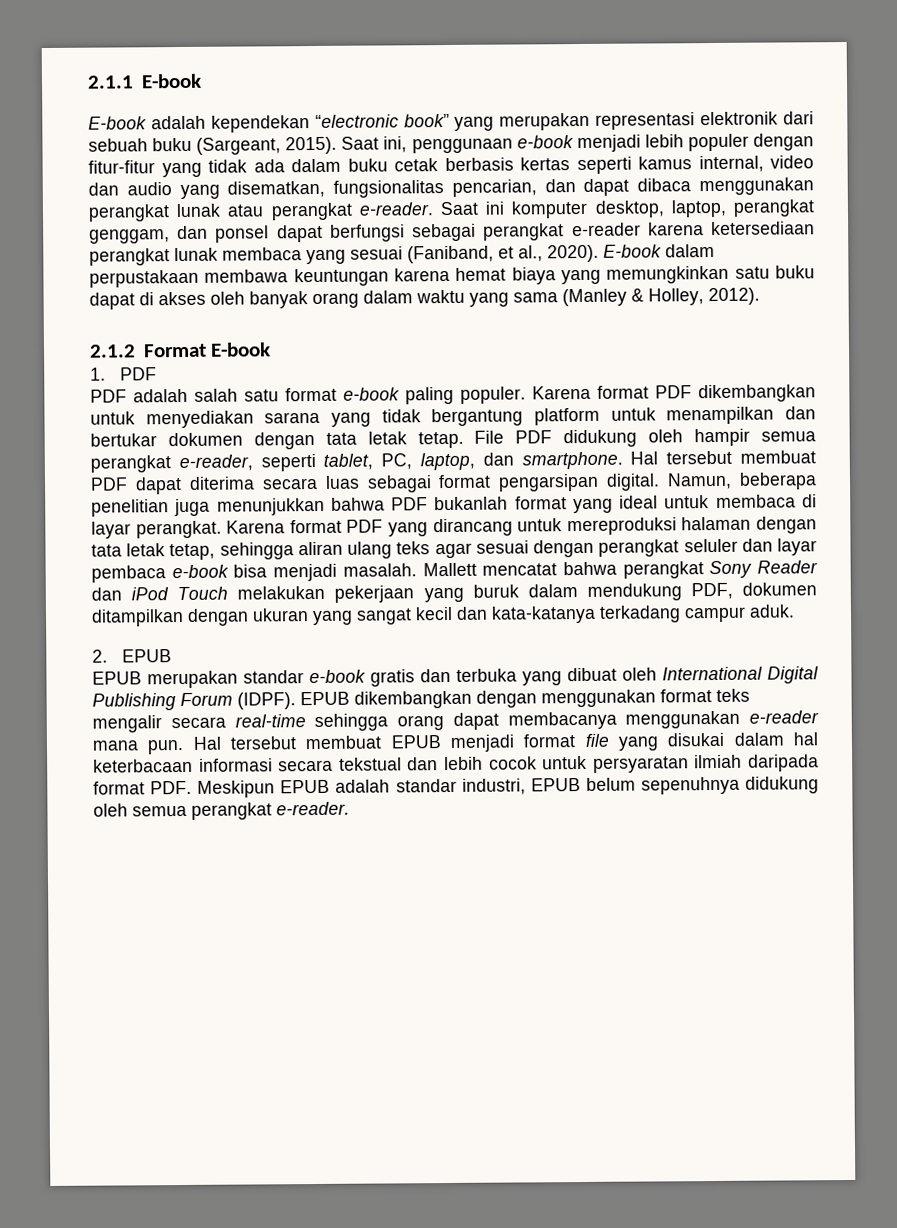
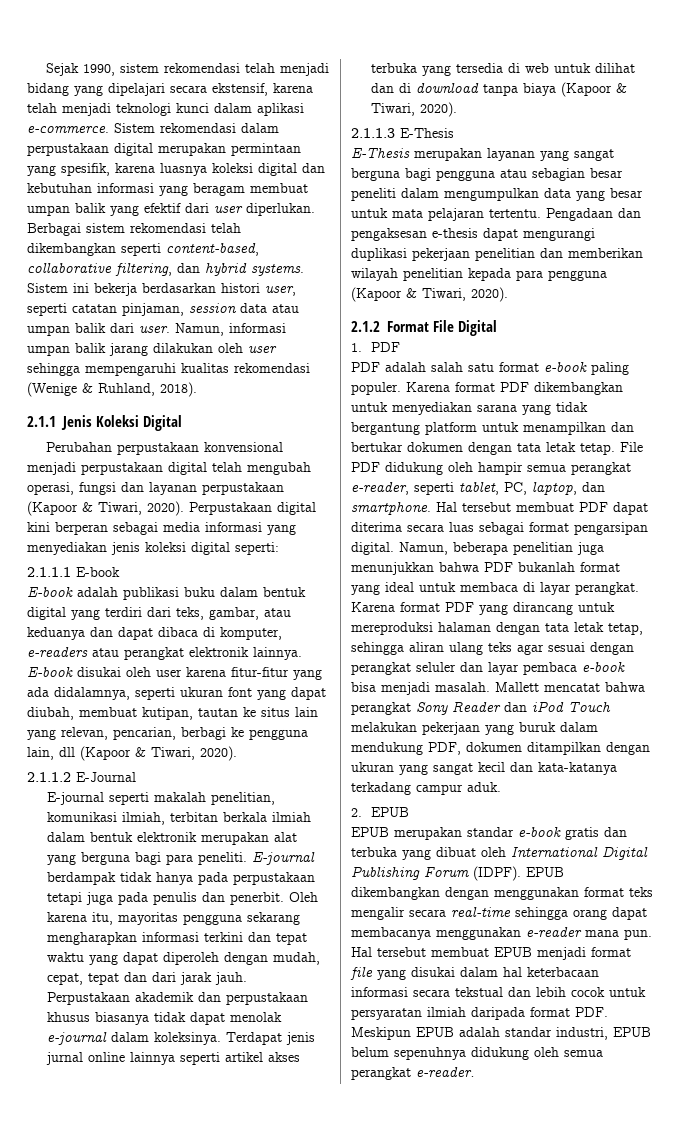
- 2.1.1 E-book
- E-book adalah kependekan “electronic book” yang merupakan representasi elektronik dari sebuah buku (Sargeant, 2015). Saat ini, penggunaan e-book menjadi lebih populer dengan fitur-fitur yang tidak ada dalam buku cetak berbasis kertas seperti kamus internal, video dan audio yang disematkan, fungsionalitas pencarian, dan dapat dibaca menggunakan perangkat lunak atau perangkat e-reader. Saat ini komputer desktop, laptop, perangkat genggam, dan ponsel dapat berfungsi sebagai perangkat e-reader karena ketersediaan perangkat lunak membaca yang sesuai (Faniband, et al., 2020). E-book dalam perpustakaan membawa keuntungan karena hemat biaya yang memungkinkan satu buku dapat di akses oleh banyak orang dalam waktu yang sama (Manley & Holley, 2012).
+ Sejak 1990, sistem rekomendasi telah menjadi bidang yang dipelajari secara ekstensif, karena telah menjadi teknologi kunci dalam aplikasi e-commerce. Sistem rekomendasi dalam perpustakaan digital merupakan permintaan yang spesifik, karena luasnya koleksi digital dan kebutuhan informasi yang beragam membuat umpan balik yang efektif dari user diperlukan. Berbagai sistem rekomendasi telah dikembangkan seperti content-based, collaborative filtering, dan hybrid systems. Sistem ini bekerja berdasarkan histori user, seperti catatan pinjaman, session data atau umpan balik dari user. Namun, informasi umpan balik jarang dilakukan oleh user sehingga mempengaruhi kualitas rekomendasi (Wenige & Ruhland, 2018).
+ 2.1.1 Jenis Koleksi Digital
+ Perubahan perpustakaan konvensional menjadi perpustakaan digital telah mengubah operasi, fungsi dan layanan perpustakaan (Kapoor & Tiwari, 2020). Perpustakaan digital kini berperan sebagai media informasi yang menyediakan jenis koleksi digital seperti:
+ 2.1.1.1 E-book
+ E-book adalah publikasi buku dalam bentuk digital yang terdiri dari teks, gambar, atau keduanya dan dapat dibaca di komputer, e-readers atau perangkat elektronik lainnya. E-book disukai oleh user karena fitur-fitur yang ada didalamnya, seperti ukuran font yang dapat diubah, membuat kutipan, tautan ke situs lain yang relevan, pencarian, berbagi ke pengguna lain, dll (Kapoor & Tiwari, 2020).
+ 2.1.1.2 E-Journal
+ E-journal seperti makalah penelitian, komunikasi ilmiah, terbitan berkala ilmiah dalam bentuk elektronik merupakan alat yang berguna bagi para peneliti. E-journal berdampak tidak hanya pada perpustakaan tetapi juga pada penulis dan penerbit. Oleh karena itu, mayoritas pengguna sekarang mengharapkan informasi terkini dan tepat waktu yang dapat diperoleh dengan mudah, cepat, tepat dan dari jarak jauh. Perpustakaan akademik dan perpustakaan khusus biasanya tidak dapat menolak e-journal dalam koleksinya. Terdapat jenis jurnal online lainnya seperti artikel akses terbuka yang tersedia di web untuk dilihat dan di download tanpa biaya (Kapoor & Tiwari, 2020).
+ 2.1.1.3 E-Thesis
+ E-Thesis merupakan layanan yang sangat berguna bagi pengguna atau sebagian besar peneliti dalam mengumpulkan data yang besar untuk mata pelajaran tertentu. Pengadaan dan pengaksesan e-thesis dapat mengurangi duplikasi pekerjaan penelitian dan memberikan wilayah penelitian kepada para pengguna (Kapoor & Tiwari, 2020).
- 2.1.2 Format E-book
+ 2.1.2 Format File Digital

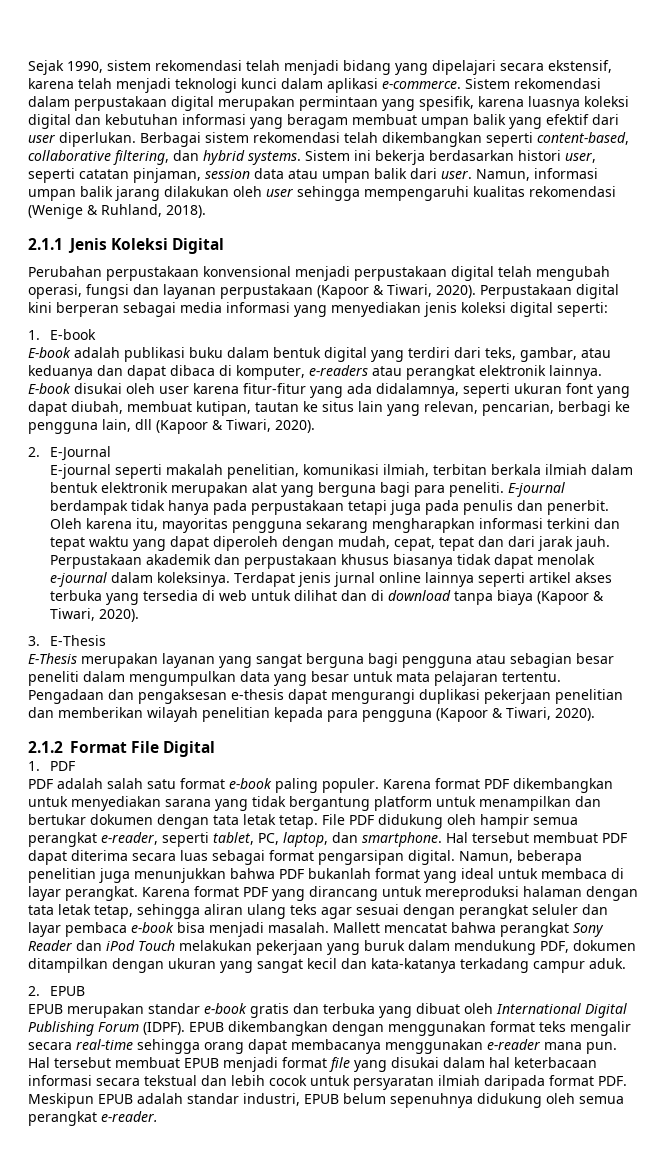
- 2.1.1.1 E-book
+ 1. E-book
- 2.1.1.2 E-Journal
+ 2. E-Journal
- 2.1.1.3 E-Thesis
+ 3. E-Thesis

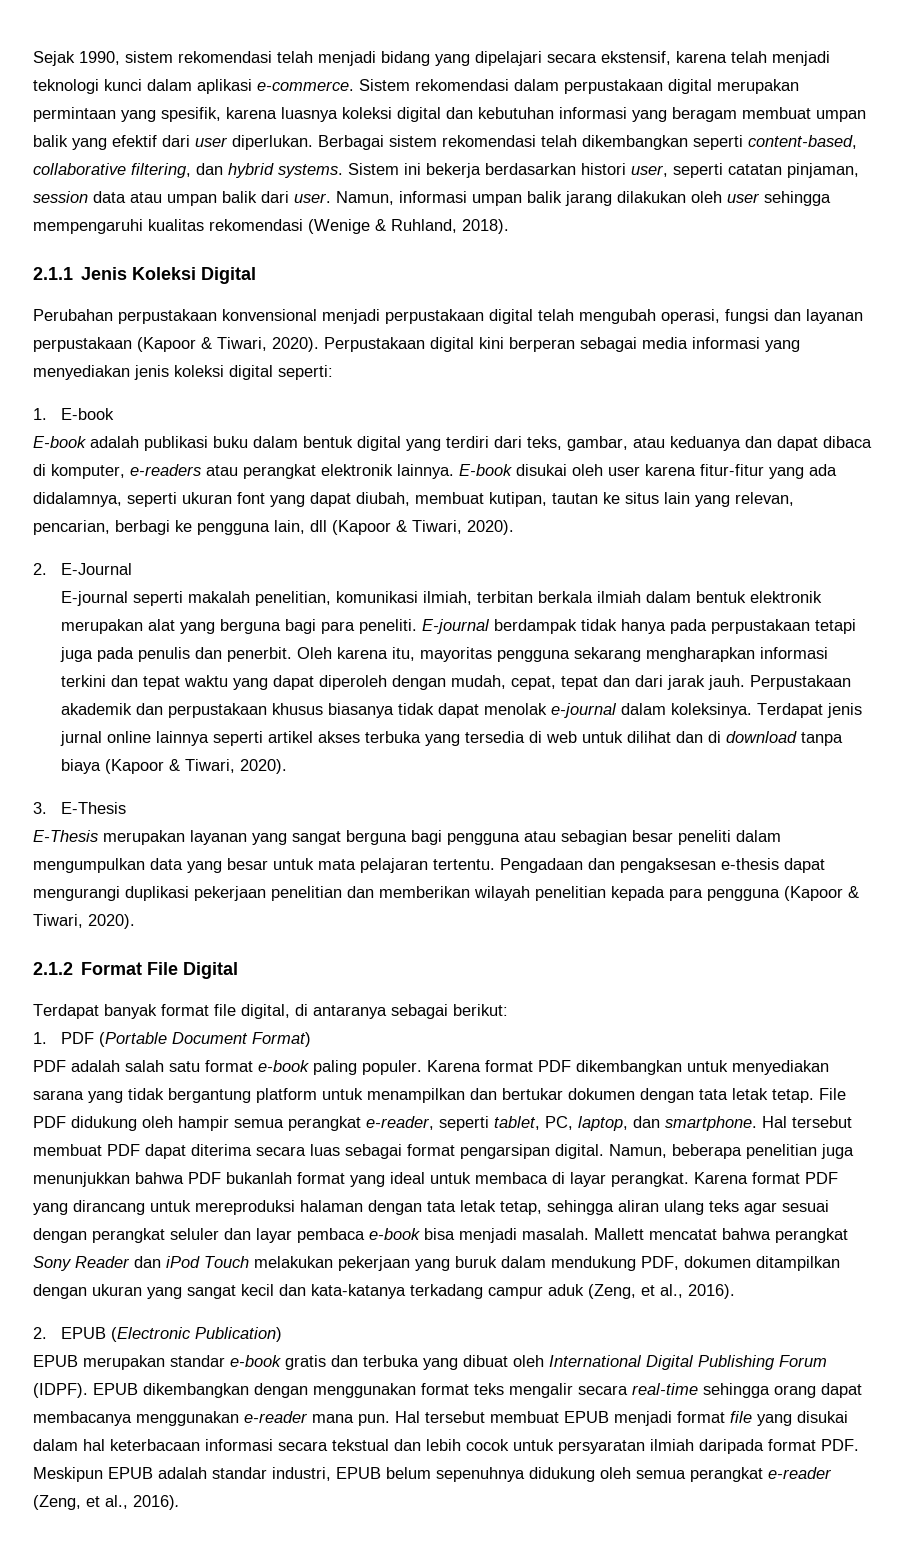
+ Terdapat banyak format file digital, di antaranya sebagai berikut:
- 1. PDF
+ 1. PDF (Portable Document Format)
- Mallett mencatat bahwa perangkat Sony Reader dan iPod Touch melakukan pekerjaan yang buruk dalam mendukung PDF, dokumen ditampilkan dengan ukuran yang sangat kecil dan kata-katanya terkadang campur aduk.
+ Mallett mencatat bahwa perangkat Sony Reader dan iPod Touch melakukan pekerjaan yang buruk dalam mendukung PDF, dokumen ditampilkan dengan ukuran yang sangat kecil dan kata-katanya terkadang campur aduk (Zeng, et al., 2016).
- 2. EPUB
+ 2. EPUB (Electronic Publication)
- Hal tersebut membuat EPUB menjadi format file yang disukai dalam hal keterbacaan informasi secara tekstual dan lebih cocok untuk persyaratan ilmiah daripada format PDF. Meskipun EPUB adalah standar industri, EPUB belum sepenuhnya didukung oleh semua perangkat e-reader.
+ Hal tersebut membuat EPUB menjadi format file yang disukai dalam hal keterbacaan informasi secara tekstual dan lebih cocok untuk persyaratan ilmiah daripada format PDF. Meskipun EPUB adalah standar industri, EPUB belum sepenuhnya didukung oleh semua perangkat e-reader (Zeng, et al., 2016).

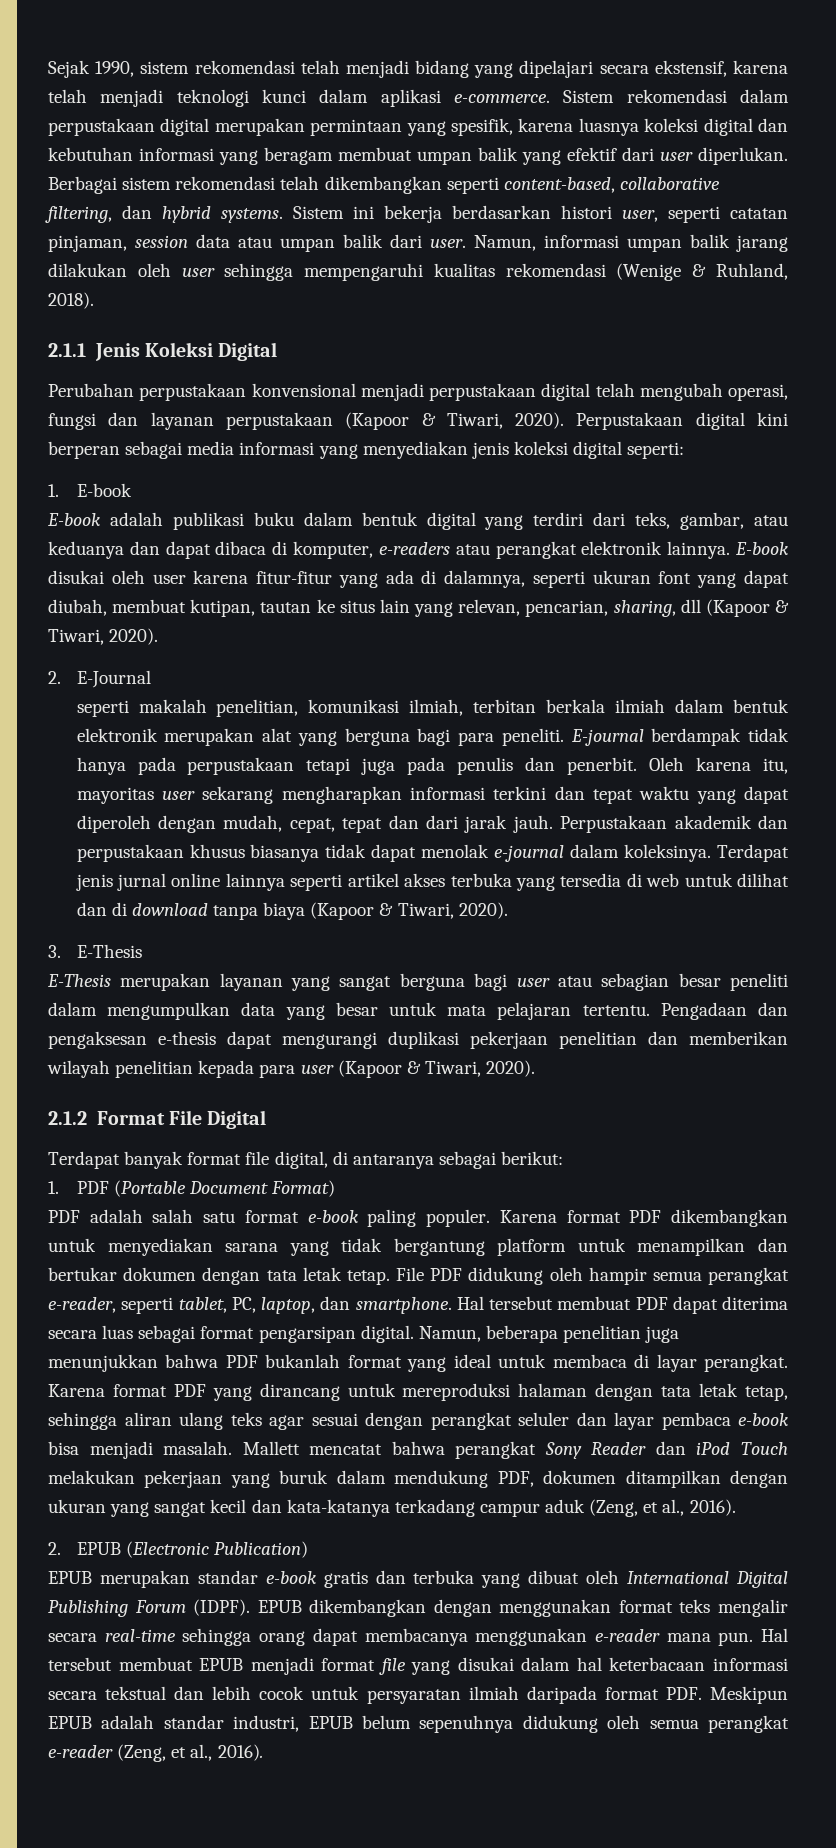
- E-book disukai oleh user karena fitur-fitur yang ada didalamnya, seperti ukuran font yang dapat diubah, membuat kutipan, tautan ke situs lain yang relevan, pencarian, berbagi ke pengguna lain, dll (Kapoor & Tiwari, 2020).
+ E-book disukai oleh user karena fitur-fitur yang ada di dalamnya, seperti ukuran font yang dapat diubah, membuat kutipan, tautan ke situs lain yang relevan, pencarian, sharing, dll (Kapoor & Tiwari, 2020).
- E-journal seperti makalah penelitian, komunikasi ilmiah, terbitan berkala ilmiah dalam bentuk elektronik merupakan alat yang berguna bagi para peneliti.
+ seperti makalah penelitian, komunikasi ilmiah, terbitan berkala ilmiah dalam bentuk elektronik merupakan alat yang berguna bagi para peneliti.
- Oleh karena itu, mayoritas pengguna sekarang mengharapkan informasi terkini dan tepat waktu yang dapat diperoleh dengan mudah, cepat, tepat dan dari jarak jauh.
+ Oleh karena itu, mayoritas user sekarang mengharapkan informasi terkini dan tepat waktu yang dapat diperoleh dengan mudah, cepat, tepat dan dari jarak jauh.
- E-Thesis merupakan layanan yang sangat berguna bagi pengguna atau sebagian besar peneliti dalam mengumpulkan data yang besar untuk mata pelajaran tertentu.
+ E-Thesis merupakan layanan yang sangat berguna bagi user atau sebagian besar peneliti dalam mengumpulkan data yang besar untuk mata pelajaran tertentu.
- Pengadaan dan pengaksesan e-thesis dapat mengurangi duplikasi pekerjaan penelitian dan memberikan wilayah penelitian kepada para pengguna (Kapoor & Tiwari, 2020).
+ Pengadaan dan pengaksesan e-thesis dapat mengurangi duplikasi pekerjaan penelitian dan memberikan wilayah penelitian kepada para user (Kapoor & Tiwari, 2020).

